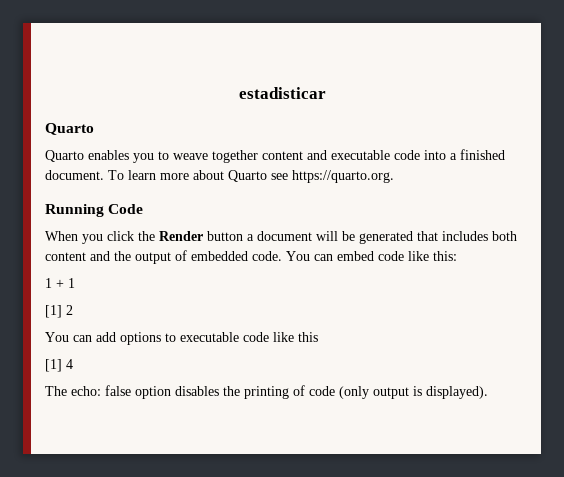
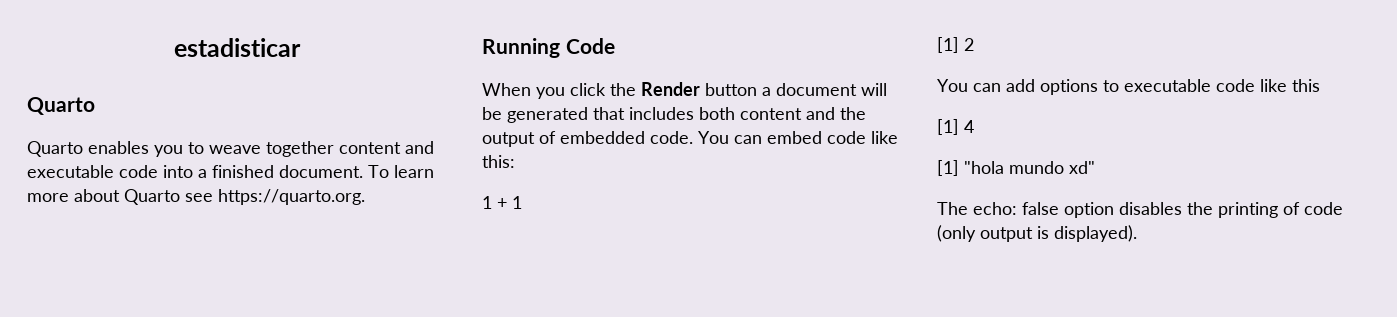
+ [1] "hola mundo xd"

